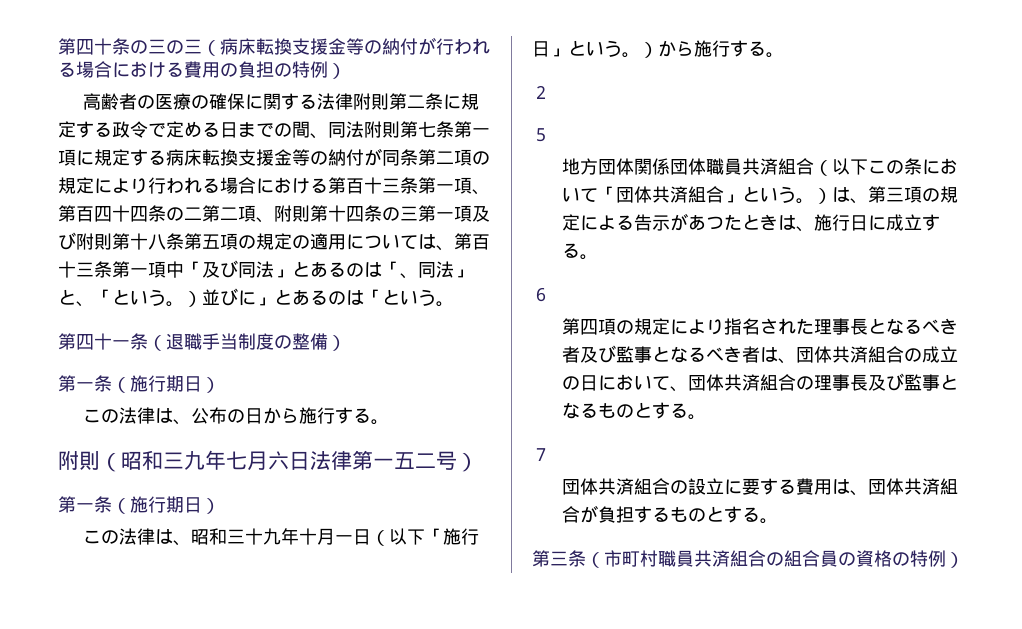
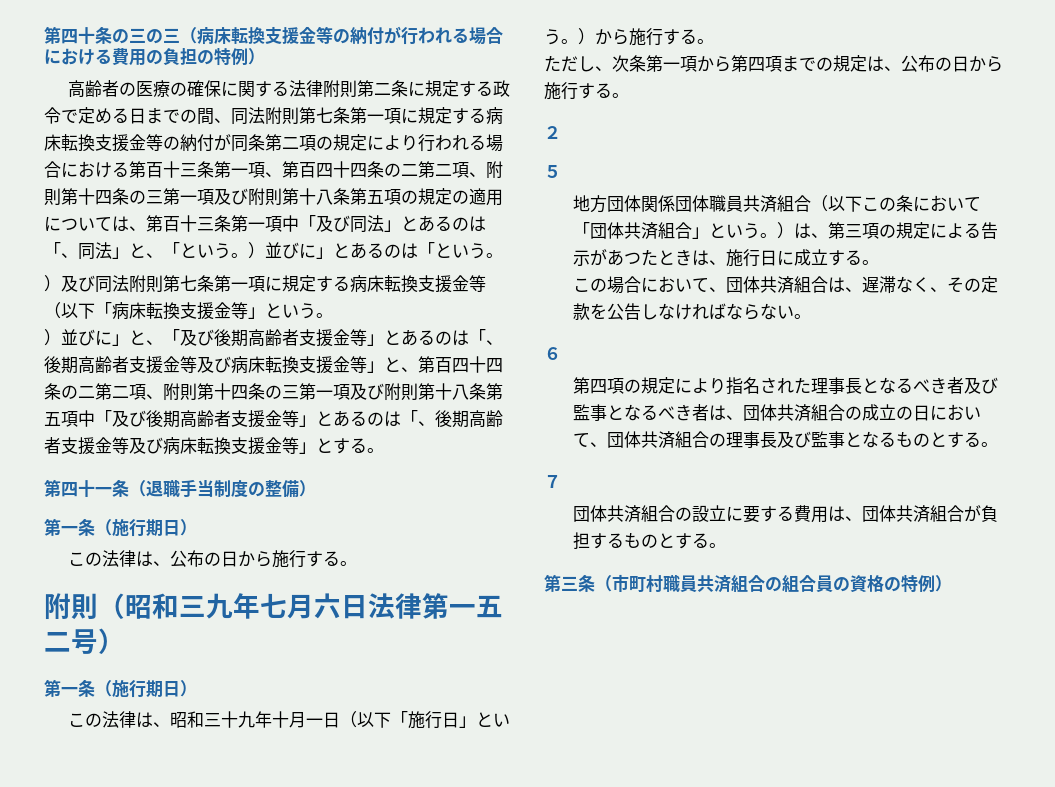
+ ）及び同法附則第七条第一項に規定する病床転換支援金等（以下「病床転換支援金等」という。
+ ）並びに」と、「及び後期高齢者支援金等」とあるのは「、後期高齢者支援金等及び病床転換支援金等」と、第百四十四条の二第二項、附則第十四条の三第一項及び附則第十八条第五項中「及び後期高齢者支援金等」とあるのは「、後期高齢者支援金等及び病床転換支援金等」とする。
+ ただし、次条第一項から第四項までの規定は、公布の日から施行する。
+ この場合において、団体共済組合は、遅滞なく、その定款を公告しなければならない。

